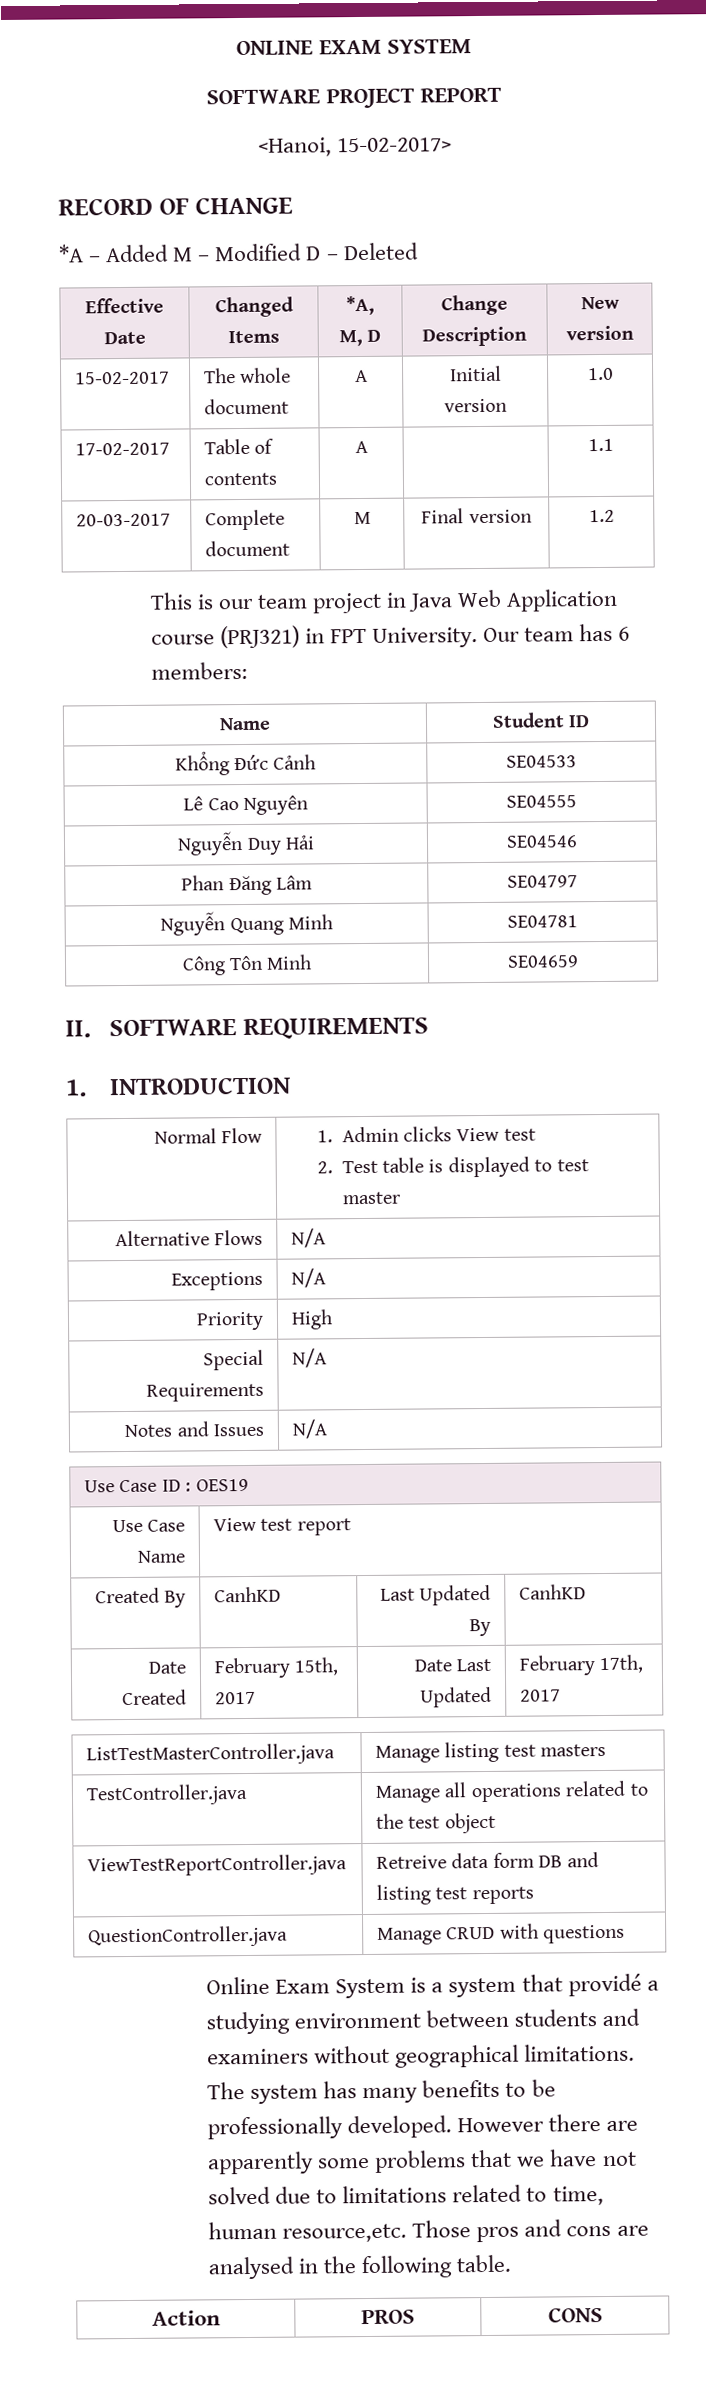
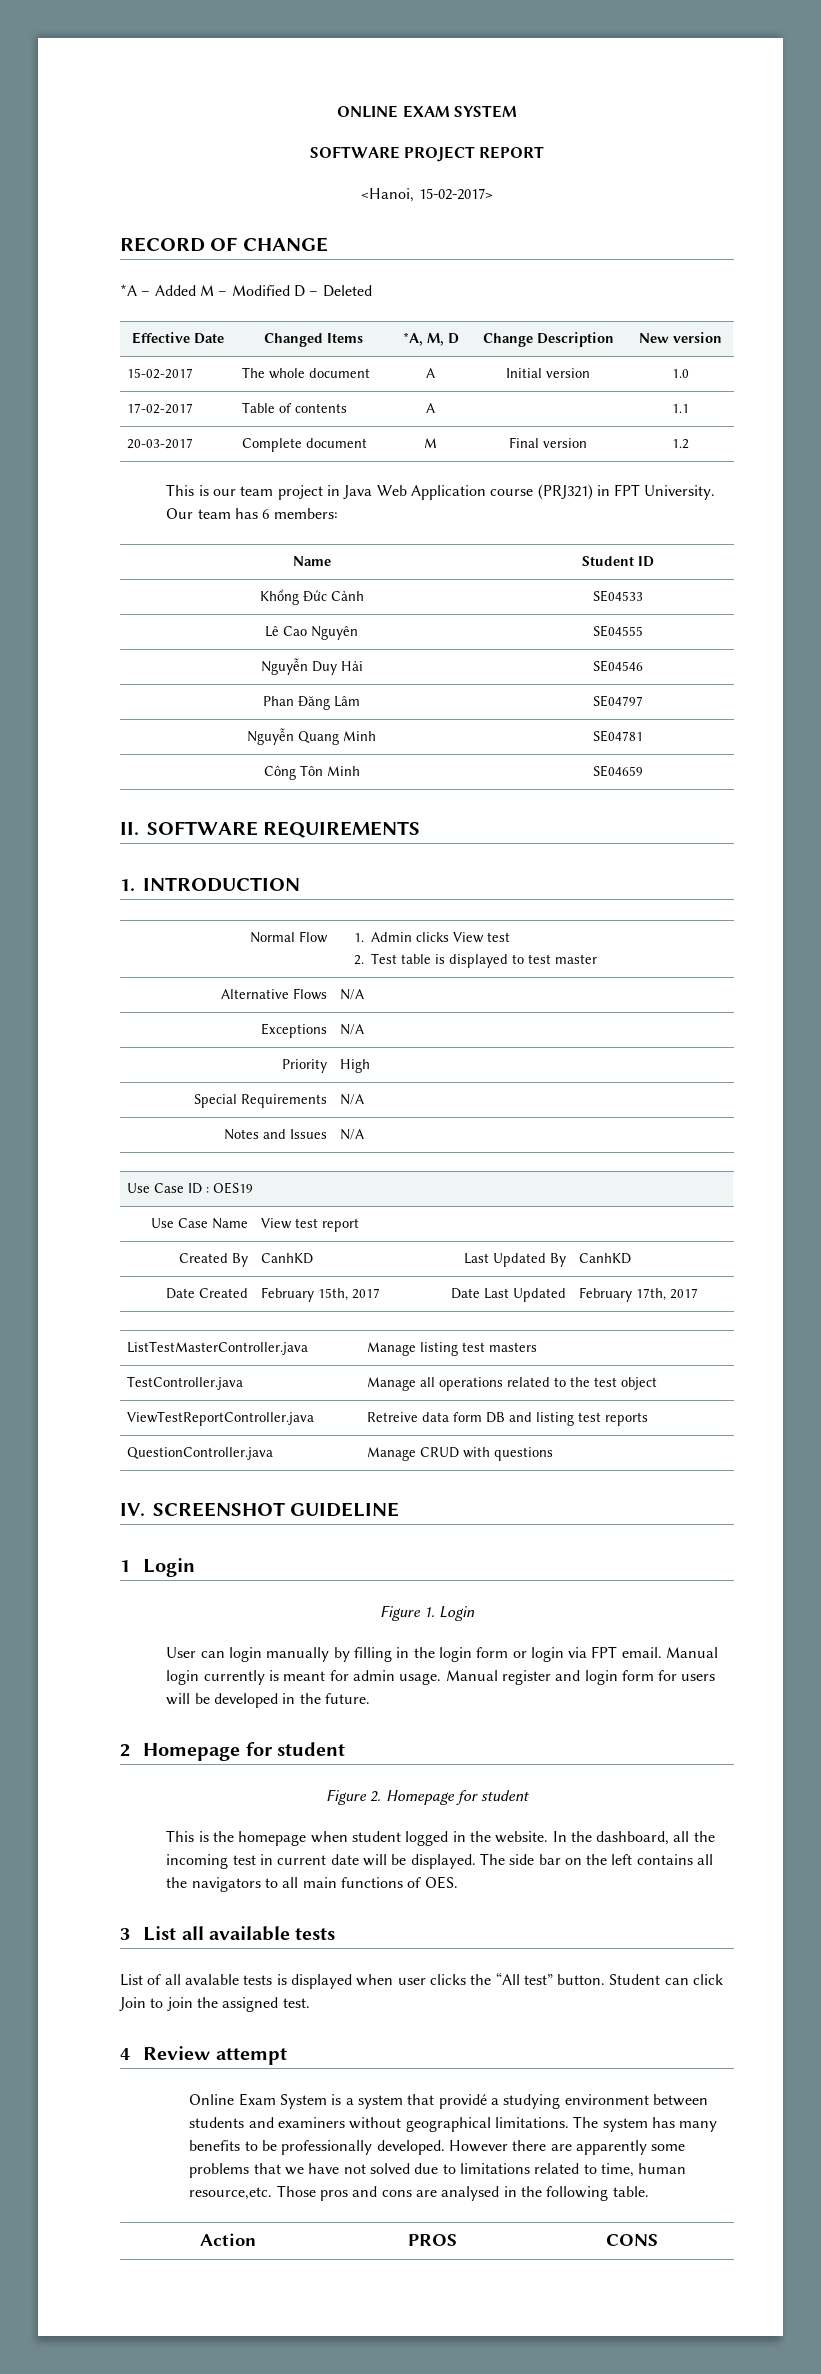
+ IV. SCREENSHOT GUIDELINE
+ 1 Login
+ Figure 1. Login
+ User can login manually by filling in the login form or login via FPT email. Manual login currently is meant for admin usage. Manual register and login form for users will be developed in the future.
+ 2 Homepage for student
+ Figure 2. Homepage for student
+ This is the homepage when student logged in the website. In the dashboard, all the incoming test in current date will be displayed. The side bar on the left contains all the navigators to all main functions of OES.
+ 3 List all available tests
+ List of all avalable tests is displayed when user clicks the “All test” button. Student can click Join to join the assigned test.
+ 4 Review attempt

